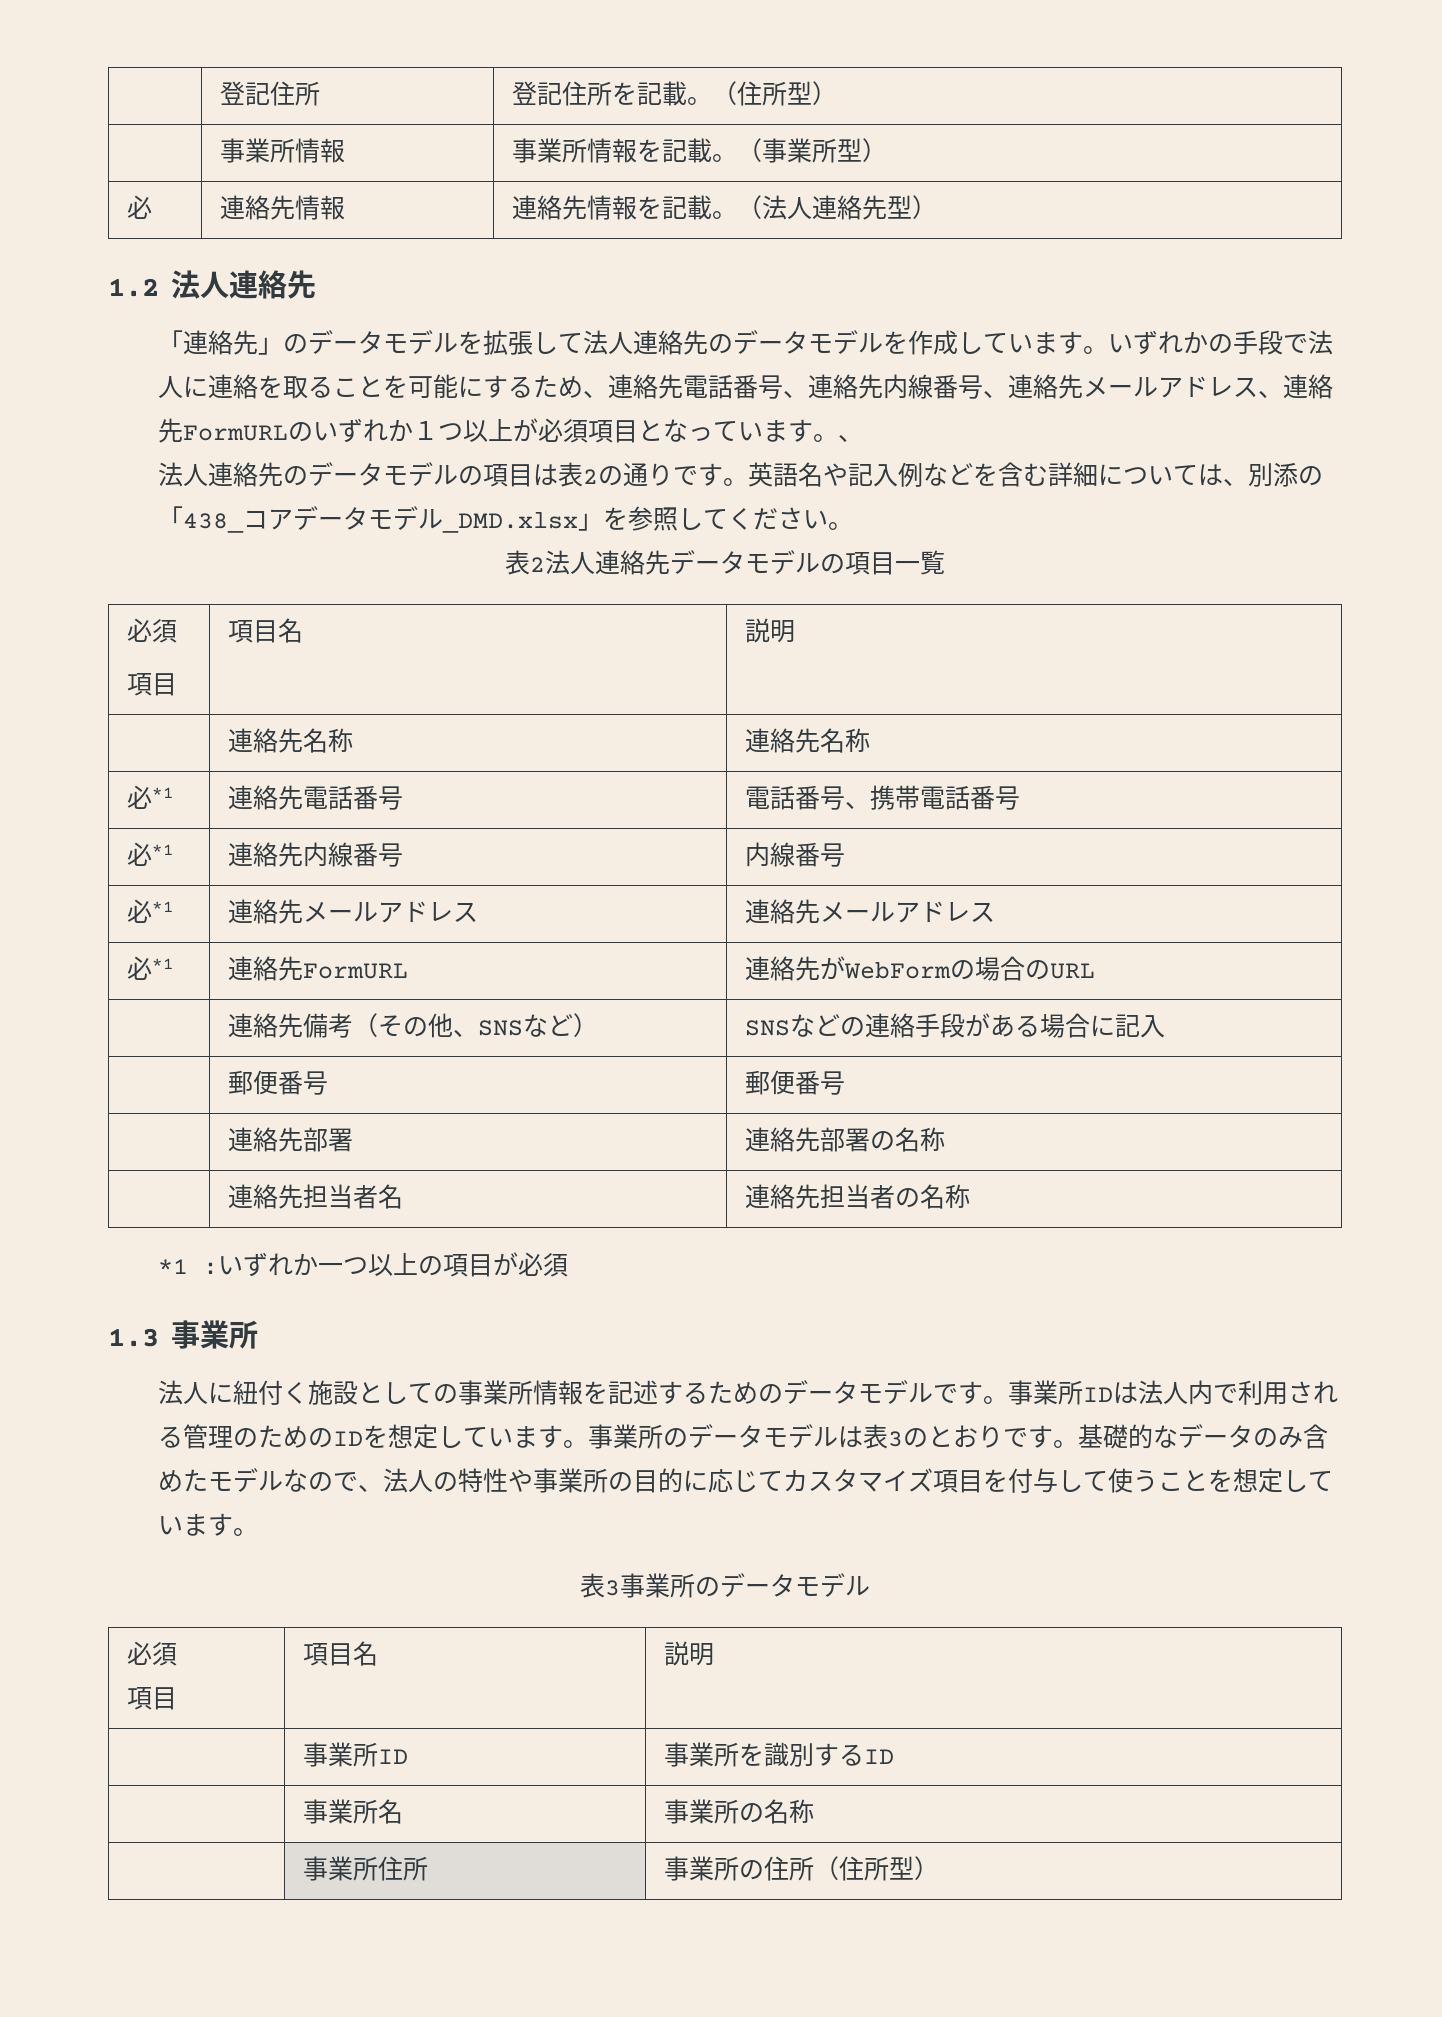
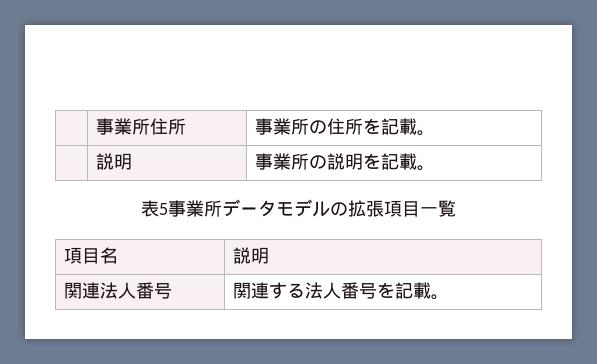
- | 登記住所 | 登記住所を記載。（住所型）
- | 事業所情報 | 事業所情報を記載。（事業所型）
- 必 | 連絡先情報 | 連絡先情報を記載。（法人連絡先型）
- 1.2法人連絡先
- 「連絡先」のデータモデルを拡張して法人連絡先のデータモデルを作成しています。いずれかの手段で法人に連絡を取ることを可能にするため、連絡先電話番号、連絡先内線番号、連絡先メールアドレス、連絡先FormURLのいずれか１つ以上が必須項目となっています。、
- 法人連絡先のデータモデルの項目は表2の通りです。英語名や記入例などを含む詳細については、別添の「438_コアデータモデル_DMD.xlsx」を参照してください。
- 表2法人連絡先データモデルの項目一覧
- 必須
- 項目 | 項目名 | 説明
- | 連絡先名称 | 連絡先名称
- 必*1 | 連絡先電話番号 | 電話番号、携帯電話番号
- 必*1 | 連絡先内線番号 | 内線番号
- 必*1 | 連絡先メールアドレス | 連絡先メールアドレス
- 必*1 | 連絡先FormURL | 連絡先がWebFormの場合のURL
- | 連絡先備考（その他、SNSなど） | SNSなどの連絡手段がある場合に記入
- | 郵便番号 | 郵便番号
- | 連絡先部署 | 連絡先部署の名称
- | 連絡先担当者名 | 連絡先担当者の名称
- *1 :いずれか一つ以上の項目が必須
- 1.3事業所
- 法人に紐付く施設としての事業所情報を記述するためのデータモデルです。事業所IDは法人内で利用される管理のためのIDを想定しています。事業所のデータモデルは表3のとおりです。基礎的なデータのみ含めたモデルなので、法人の特性や事業所の目的に応じてカスタマイズ項目を付与して使うことを想定しています。
- 表3事業所のデータモデル
- 必須
- 項目 | 項目名 | 説明
- | 事業所ID | 事業所を識別するID
- | 事業所名 | 事業所の名称
- | 事業所住所 | 事業所の住所（住所型）
+ | 事業所住所 | 事業所の住所を記載。
+ | 説明 | 事業所の説明を記載。
+ 表5事業所データモデルの拡張項目一覧
+ 項目名 | 説明
+ 関連法人番号 | 関連する法人番号を記載。

